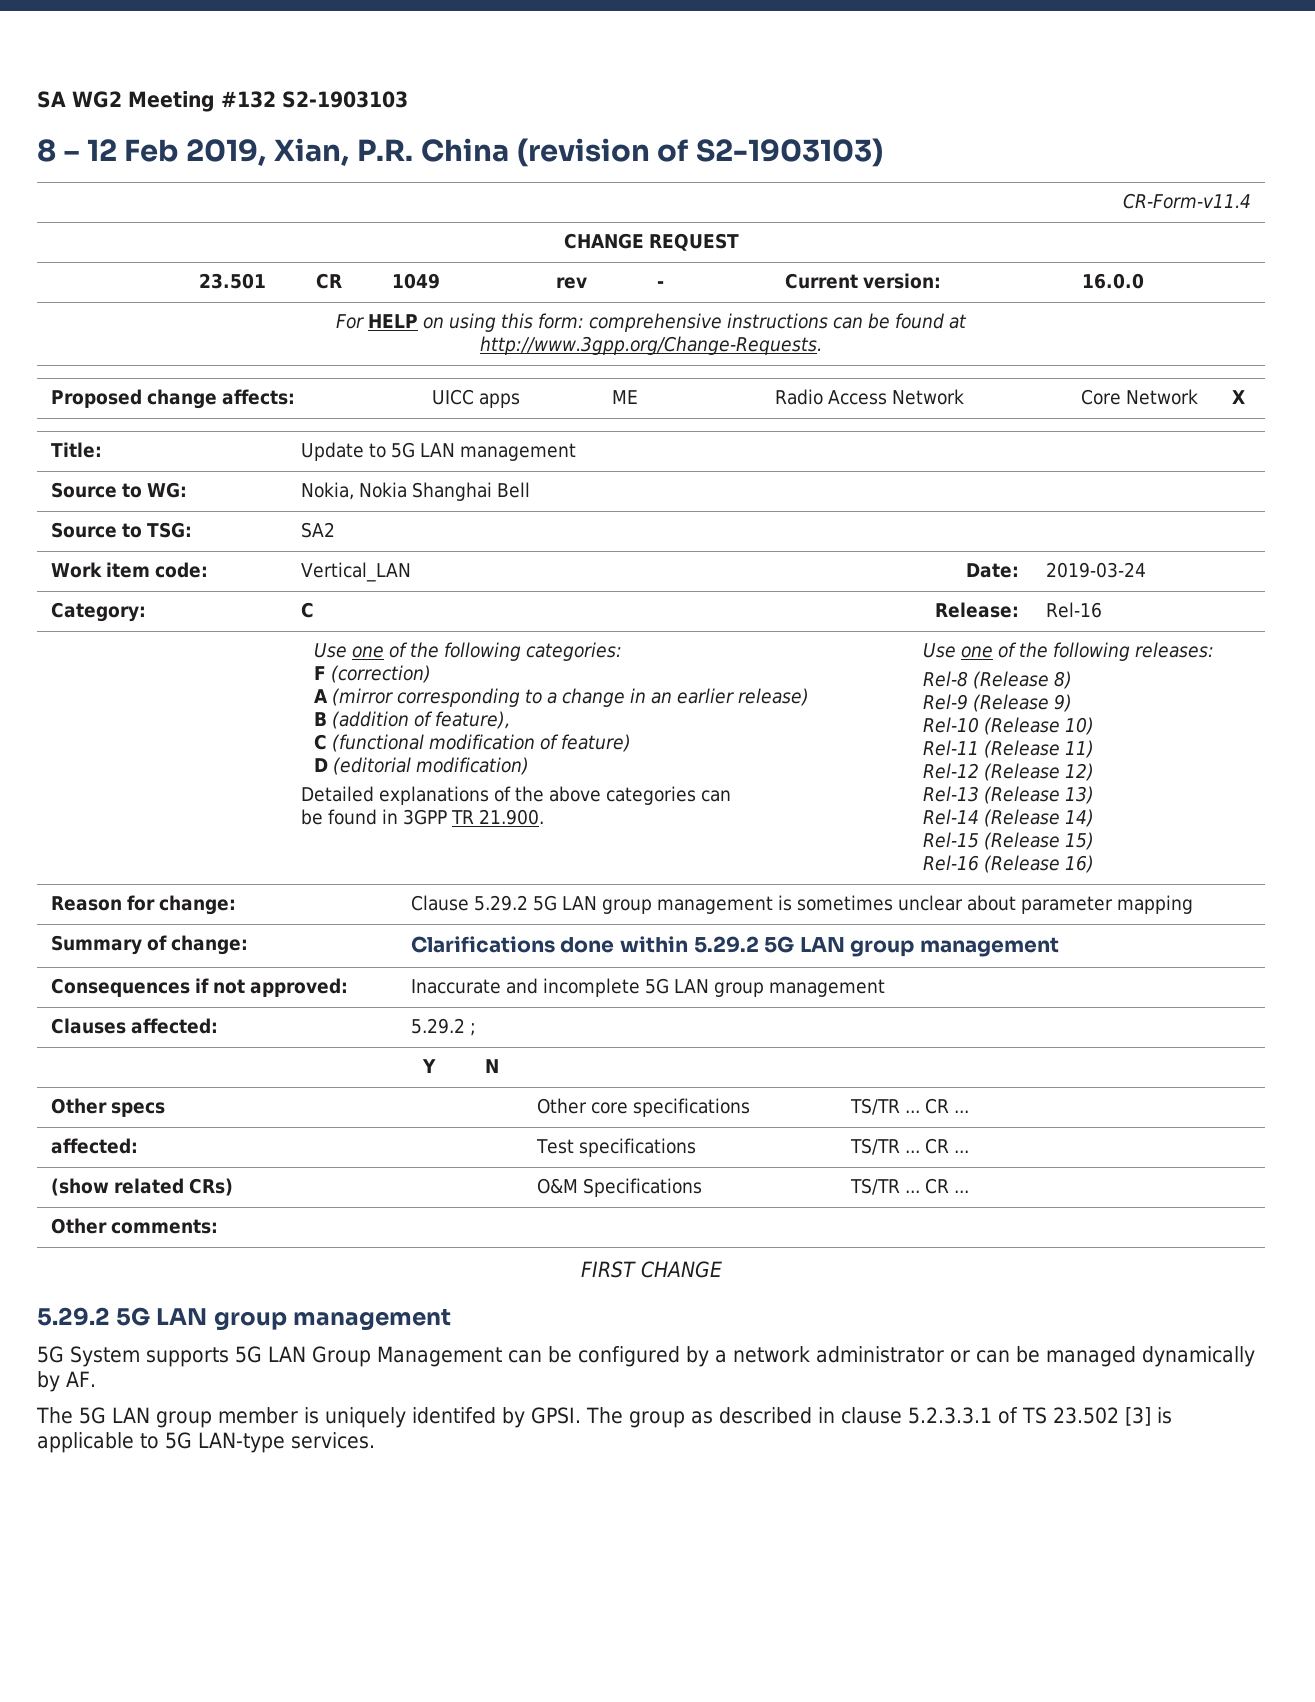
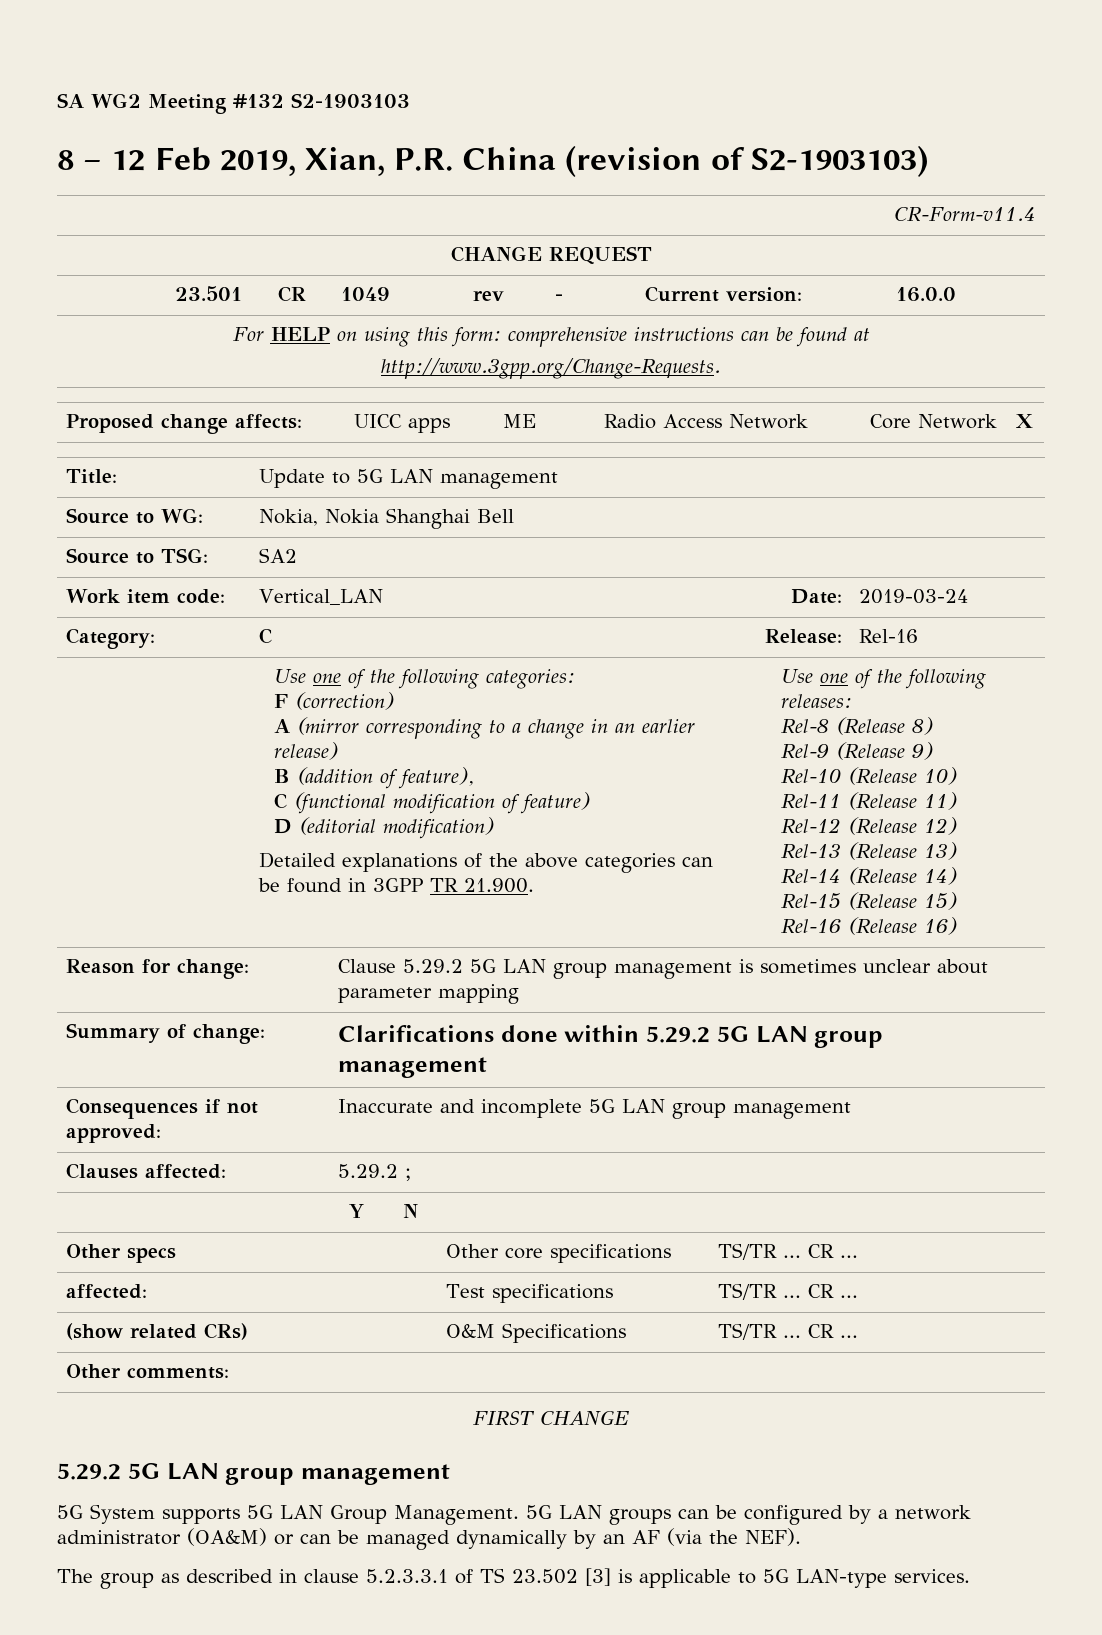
- 5G System supports 5G LAN Group Management can be configured by a network administrator or can be managed dynamically by AF.
- The 5G LAN group member is uniquely identifed by GPSI. The group as described in clause 5.2.3.3.1 of TS 23.502 [3] is applicable to 5G LAN-type services.
+ 5G System supports 5G LAN Group Management. 5G LAN groups can be configured by a network administrator (OA&M) or can be managed dynamically by an AF (via the NEF).
+ The group as described in clause 5.2.3.3.1 of TS 23.502 [3] is applicable to 5G LAN-type services.

